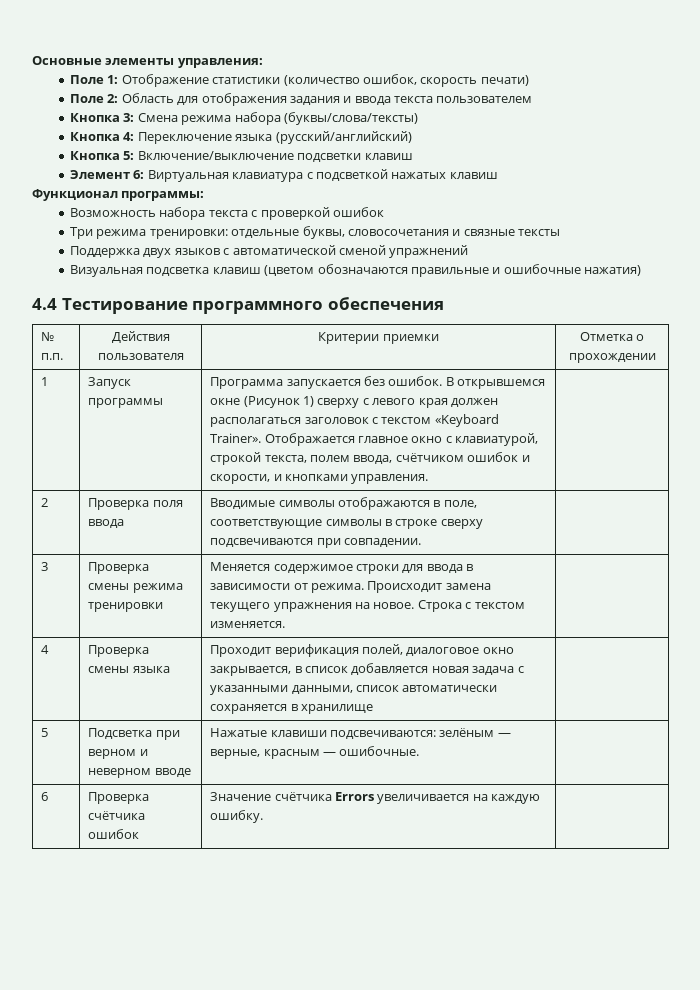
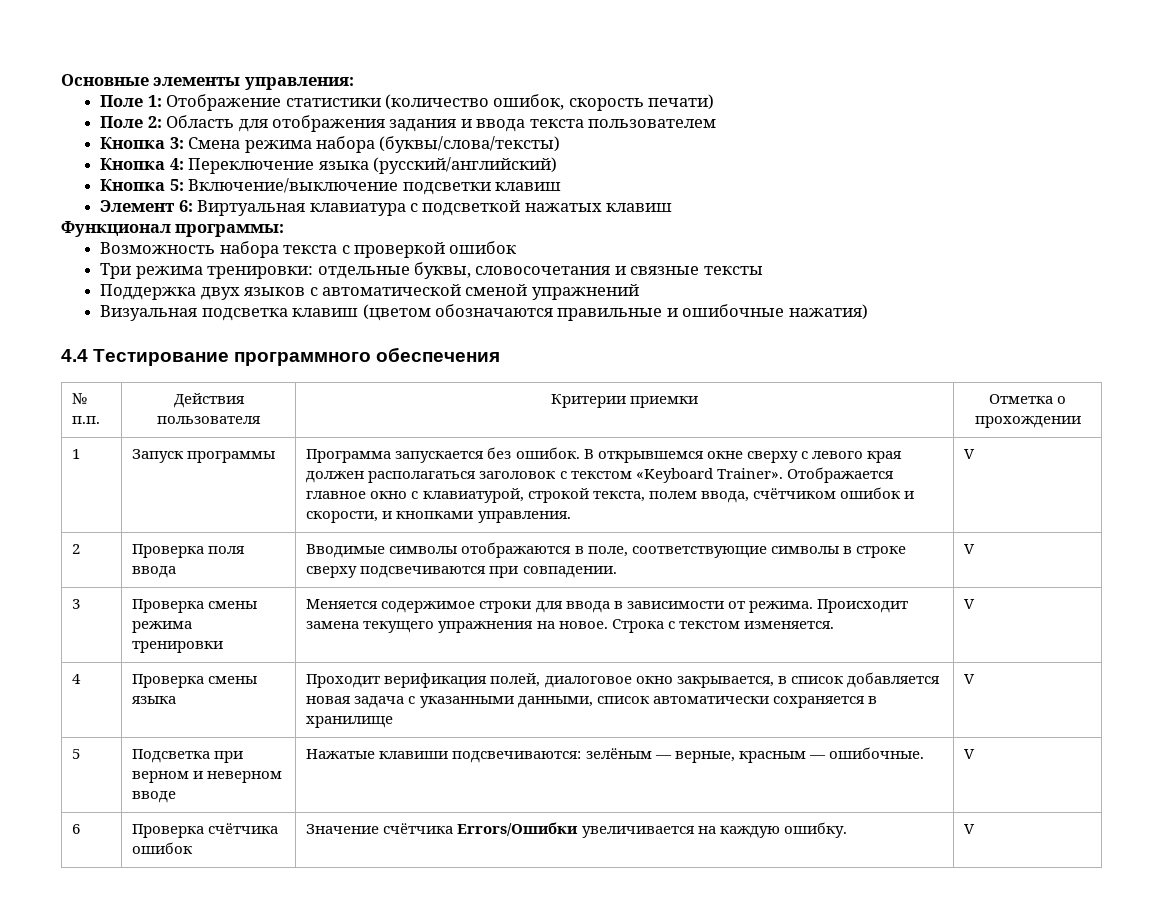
- 1 | Запуск программы | Программа запускается без ошибок. В открывшемся окне (Рисунок 1) сверху с левого края должен располагаться заголовок с текстом «Keyboard Trainer». Отображается главное окно с клавиатурой, строкой текста, полем ввода, счётчиком ошибок и скорости, и кнопками управления. |
+ 1 | Запуск программы | Программа запускается без ошибок. В открывшемся окне сверху с левого края должен располагаться заголовок с текстом «Keyboard Trainer». Отображается главное окно с клавиатурой, строкой текста, полем ввода, счётчиком ошибок и скорости, и кнопками управления. | V
- 2 | Проверка поля ввода | Вводимые символы отображаются в поле, соответствующие символы в строке сверху подсвечиваются при совпадении. |
+ 2 | Проверка поля ввода | Вводимые символы отображаются в поле, соответствующие символы в строке сверху подсвечиваются при совпадении. | V
- 3 | Проверка смены режима тренировки | Меняется содержимое строки для ввода в зависимости от режима. Происходит замена текущего упражнения на новое. Строка с текстом изменяется. |
+ 3 | Проверка смены режима тренировки | Меняется содержимое строки для ввода в зависимости от режима. Происходит замена текущего упражнения на новое. Строка с текстом изменяется. | V
- 4 | Проверка смены языка | Проходит верификация полей, диалоговое окно закрывается, в список добавляется новая задача с указанными данными, список автоматически сохраняется в хранилище |
+ 4 | Проверка смены языка | Проходит верификация полей, диалоговое окно закрывается, в список добавляется новая задача с указанными данными, список автоматически сохраняется в хранилище | V
- 5 | Подсветка при верном и неверном вводе | Нажатые клавиши подсвечиваются: зелёным — верные, красным — ошибочные. |
+ 5 | Подсветка при верном и неверном вводе | Нажатые клавиши подсвечиваются: зелёным — верные, красным — ошибочные. | V
- 6 | Проверка счётчика ошибок | Значение счётчика Errors увеличивается на каждую ошибку. |
+ 6 | Проверка счётчика ошибок | Значение счётчика Errors/Ошибки увеличивается на каждую ошибку. | V

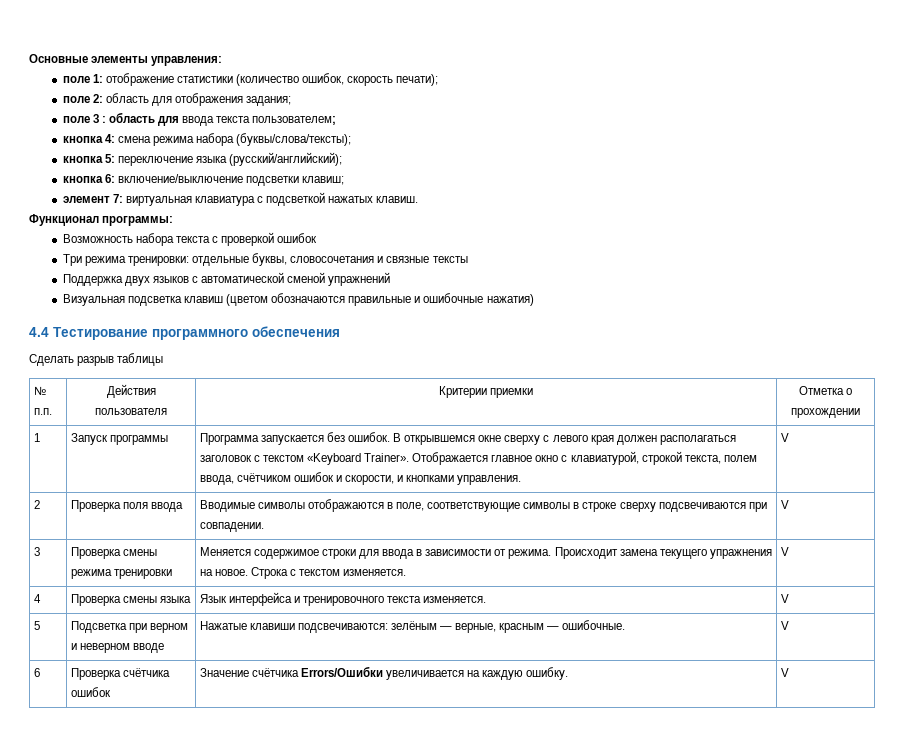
- Поле 1: Отображение статистики (количество ошибок, скорость печати)
- Поле 2: Область для отображения задания и ввода текста пользователем
- Кнопка 3: Смена режима набора (буквы/слова/тексты)
- Кнопка 4: Переключение языка (русский/английский)
- Кнопка 5: Включение/выключение подсветки клавиш
- Элемент 6: Виртуальная клавиатура с подсветкой нажатых клавиш
+ поле 1: отображение статистики (количество ошибок, скорость печати);
+ поле 2: область для отображения задания;
+ поле 3 : область для ввода текста пользователем;
+ кнопка 4: смена режима набора (буквы/слова/тексты);
+ кнопка 5: переключение языка (русский/английский);
+ кнопка 6: включение/выключение подсветки клавиш;
+ элемент 7: виртуальная клавиатура с подсветкой нажатых клавиш.
+ Сделать разрыв таблицы
- 4 | Проверка смены языка | Проходит верификация полей, диалоговое окно закрывается, в список добавляется новая задача с указанными данными, список автоматически сохраняется в хранилище | V
+ 4 | Проверка смены языка | Язык интерфейса и тренировочного текста изменяется. | V

